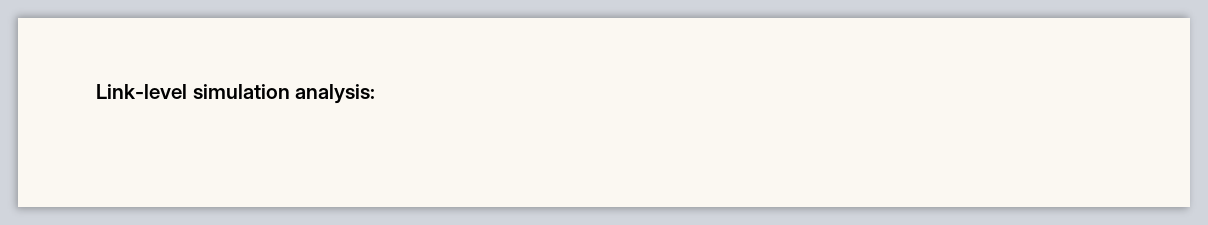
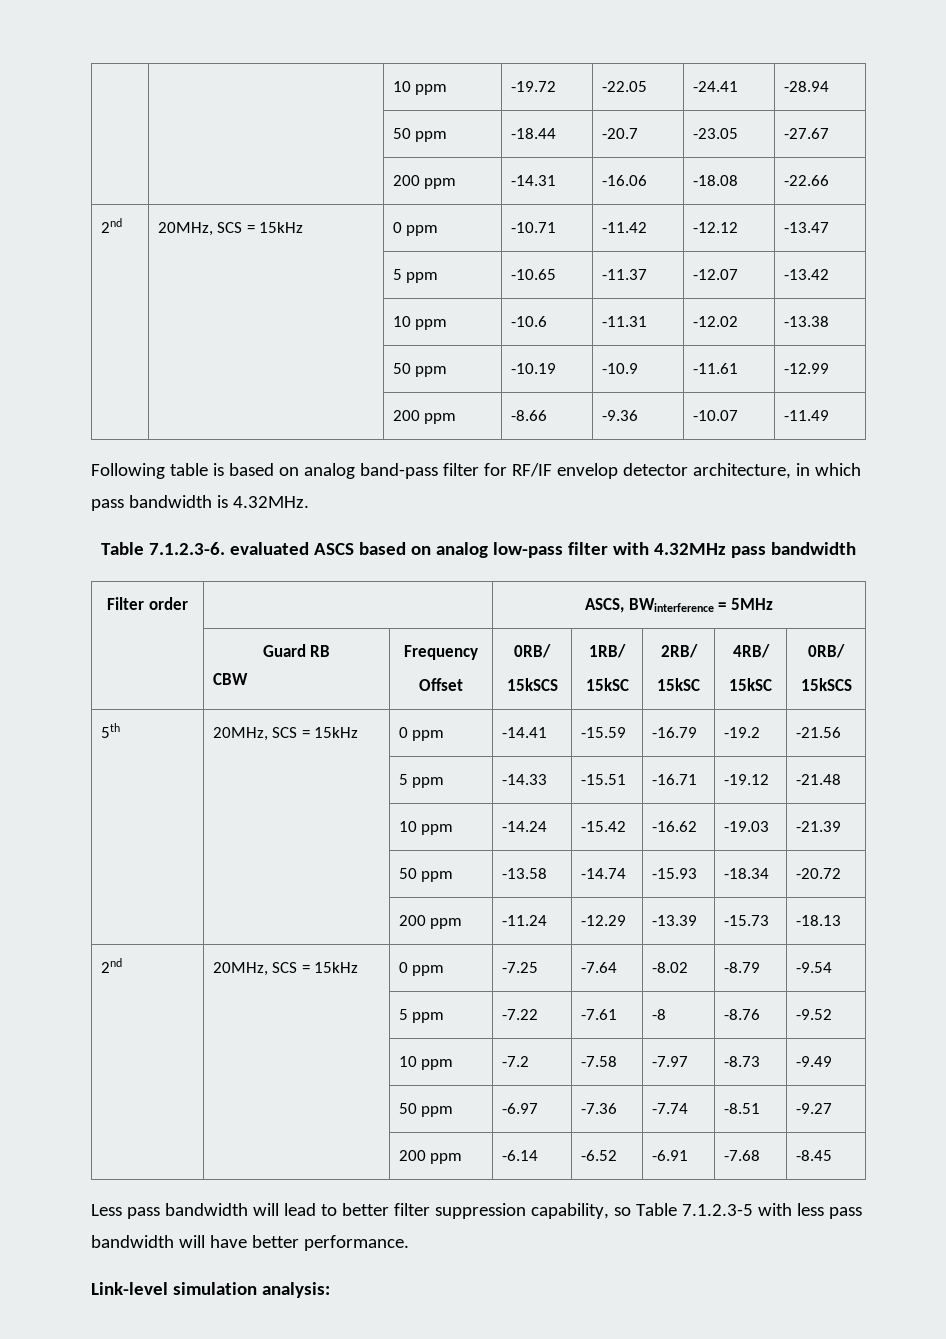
+ | | 10 ppm | -19.72 | -22.05 | -24.41 | -28.94
+ | | 50 ppm | -18.44 | -20.7 | -23.05 | -27.67
+ | | 200 ppm | -14.31 | -16.06 | -18.08 | -22.66
+ 2nd | 20MHz, SCS = 15kHz | 0 ppm | -10.71 | -11.42 | -12.12 | -13.47
+ | | 5 ppm | -10.65 | -11.37 | -12.07 | -13.42
+ | | 10 ppm | -10.6 | -11.31 | -12.02 | -13.38
+ | | 50 ppm | -10.19 | -10.9 | -11.61 | -12.99
+ | | 200 ppm | -8.66 | -9.36 | -10.07 | -11.49
+ Following table is based on analog band-pass filter for RF/IF envelop detector architecture, in which pass bandwidth is 4.32MHz.
+ Table 7.1.2.3-6. evaluated ASCS based on analog low-pass filter with 4.32MHz pass bandwidth
+ Filter order | | ASCS, BWinterference = 5MHz
+ | Guard RB
+ CBW | Frequency
+ Offset | 0RB/
+ 15kSCS | 1RB/
+ 15kSC | 2RB/
+ 15kSC | 4RB/
+ 15kSC | 0RB/
+ 15kSCS
+ 5th | 20MHz, SCS = 15kHz | 0 ppm | -14.41 | -15.59 | -16.79 | -19.2 | -21.56
+ | | 5 ppm | -14.33 | -15.51 | -16.71 | -19.12 | -21.48
+ | | 10 ppm | -14.24 | -15.42 | -16.62 | -19.03 | -21.39
+ | | 50 ppm | -13.58 | -14.74 | -15.93 | -18.34 | -20.72
+ | | 200 ppm | -11.24 | -12.29 | -13.39 | -15.73 | -18.13
+ 2nd | 20MHz, SCS = 15kHz | 0 ppm | -7.25 | -7.64 | -8.02 | -8.79 | -9.54
+ | | 5 ppm | -7.22 | -7.61 | -8 | -8.76 | -9.52
+ | | 10 ppm | -7.2 | -7.58 | -7.97 | -8.73 | -9.49
+ | | 50 ppm | -6.97 | -7.36 | -7.74 | -8.51 | -9.27
+ | | 200 ppm | -6.14 | -6.52 | -6.91 | -7.68 | -8.45
+ Less pass bandwidth will lead to better filter suppression capability, so Table 7.1.2.3-5 with less pass bandwidth will have better performance.

